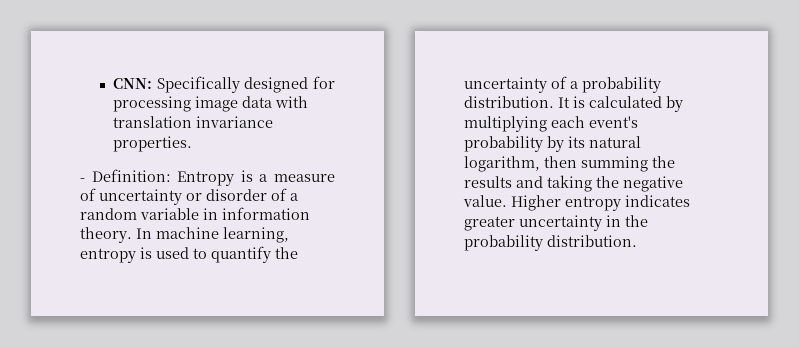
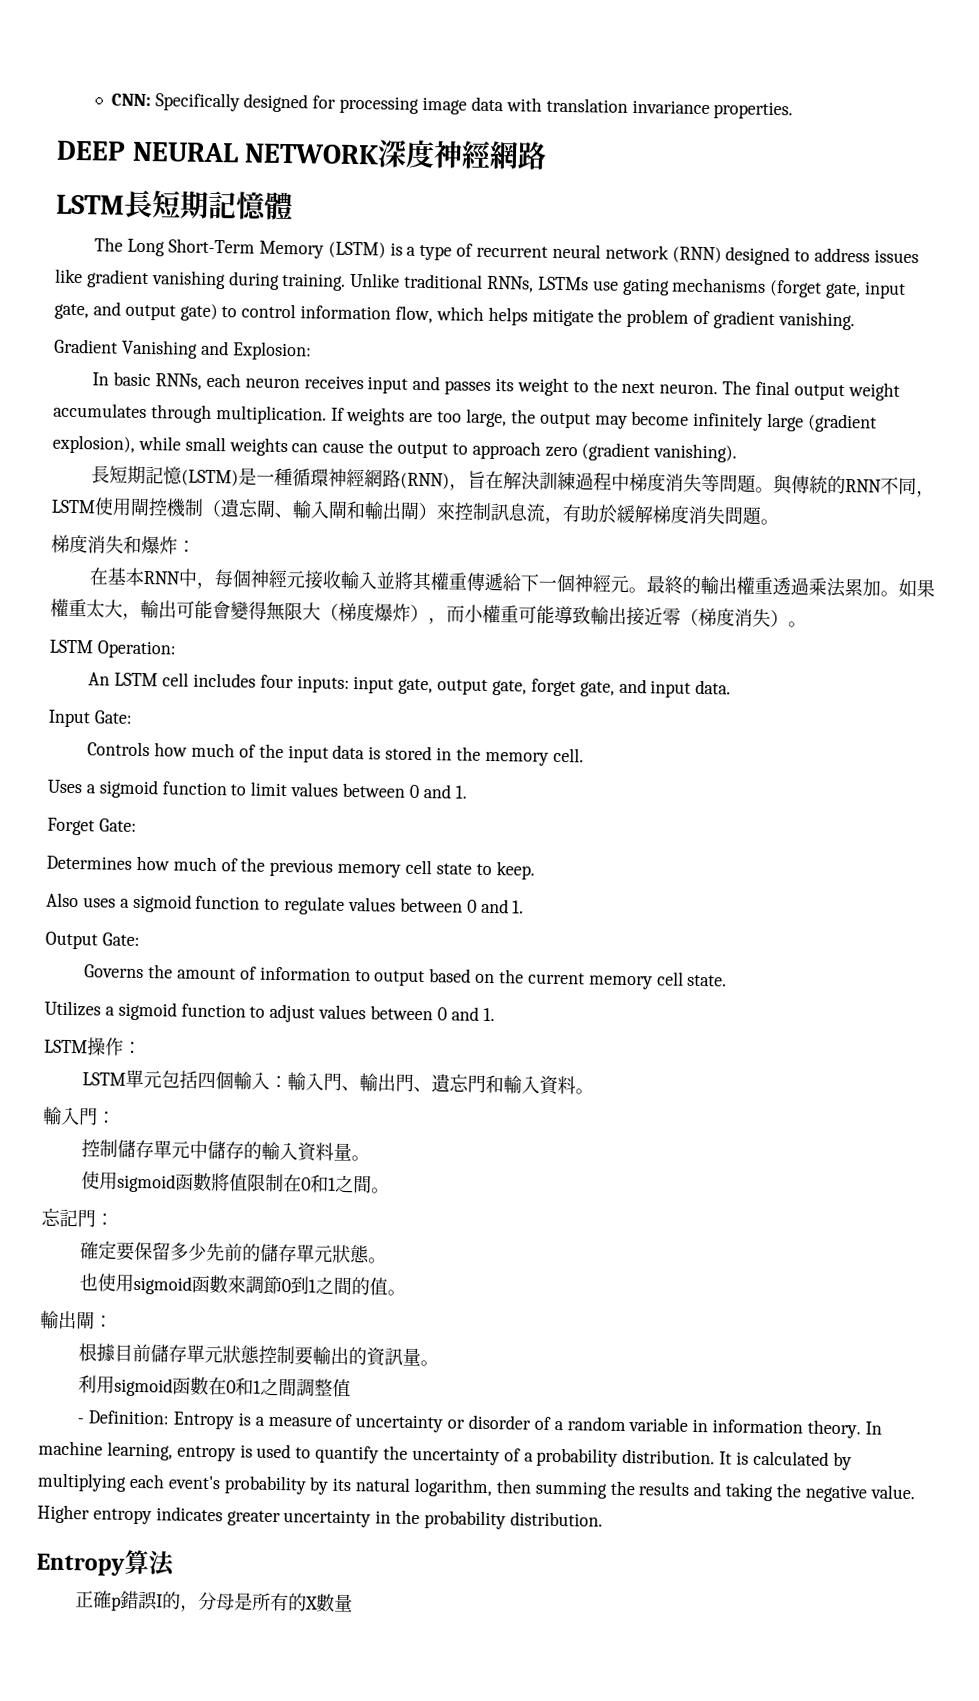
+ DEEP NEURAL NETWORK深度神經網路
+ LSTM長短期記憶體
+ The Long Short-Term Memory (LSTM) is a type of recurrent neural network (RNN) designed to address issues like gradient vanishing during training. Unlike traditional RNNs, LSTMs use gating mechanisms (forget gate, input gate, and output gate) to control information flow, which helps mitigate the problem of gradient vanishing.
+ Gradient Vanishing and Explosion:
+ In basic RNNs, each neuron receives input and passes its weight to the next neuron. The final output weight accumulates through multiplication. If weights are too large, the output may become infinitely large (gradient explosion), while small weights can cause the output to approach zero (gradient vanishing).
+ 長短期記憶(LSTM)是一種循環神經網路(RNN)，旨在解決訓練過程中梯度消失等問題。與傳統的RNN不同，LSTM使用閘控機制（遺忘閘、輸入閘和輸出閘）來控制訊息流，有助於緩解梯度消失問題。
+ 梯度消失和爆炸：
+ 在基本RNN中，每個神經元接收輸入並將其權重傳遞給下一個神經元。最終的輸出權重透過乘法累加。如果權重太大，輸出可能會變得無限大（梯度爆炸），而小權重可能導致輸出接近零（梯度消失）。
+ LSTM Operation:
+ An LSTM cell includes four inputs: input gate, output gate, forget gate, and input data.
+ Input Gate:
+ Controls how much of the input data is stored in the memory cell.
+ Uses a sigmoid function to limit values between 0 and 1.
+ Forget Gate:
+ Determines how much of the previous memory cell state to keep.
+ Also uses a sigmoid function to regulate values between 0 and 1.
+ Output Gate:
+ Governs the amount of information to output based on the current memory cell state.
+ Utilizes a sigmoid function to adjust values between 0 and 1.
+ LSTM操作：
+ LSTM單元包括四個輸入：輸入門、輸出門、遺忘門和輸入資料。
+ 輸入門：
+ 控制儲存單元中儲存的輸入資料量。
+ 使用sigmoid函數將值限制在0和1之間。
+ 忘記門：
+ 確定要保留多少先前的儲存單元狀態。
+ 也使用sigmoid函數來調節0到1之間的值。
+ 輸出閘：
+ 根據目前儲存單元狀態控制要輸出的資訊量。
+ 利用sigmoid函數在0和1之間調整值
+ Entropy算法
+ 正確p錯誤I的，分母是所有的X數量

